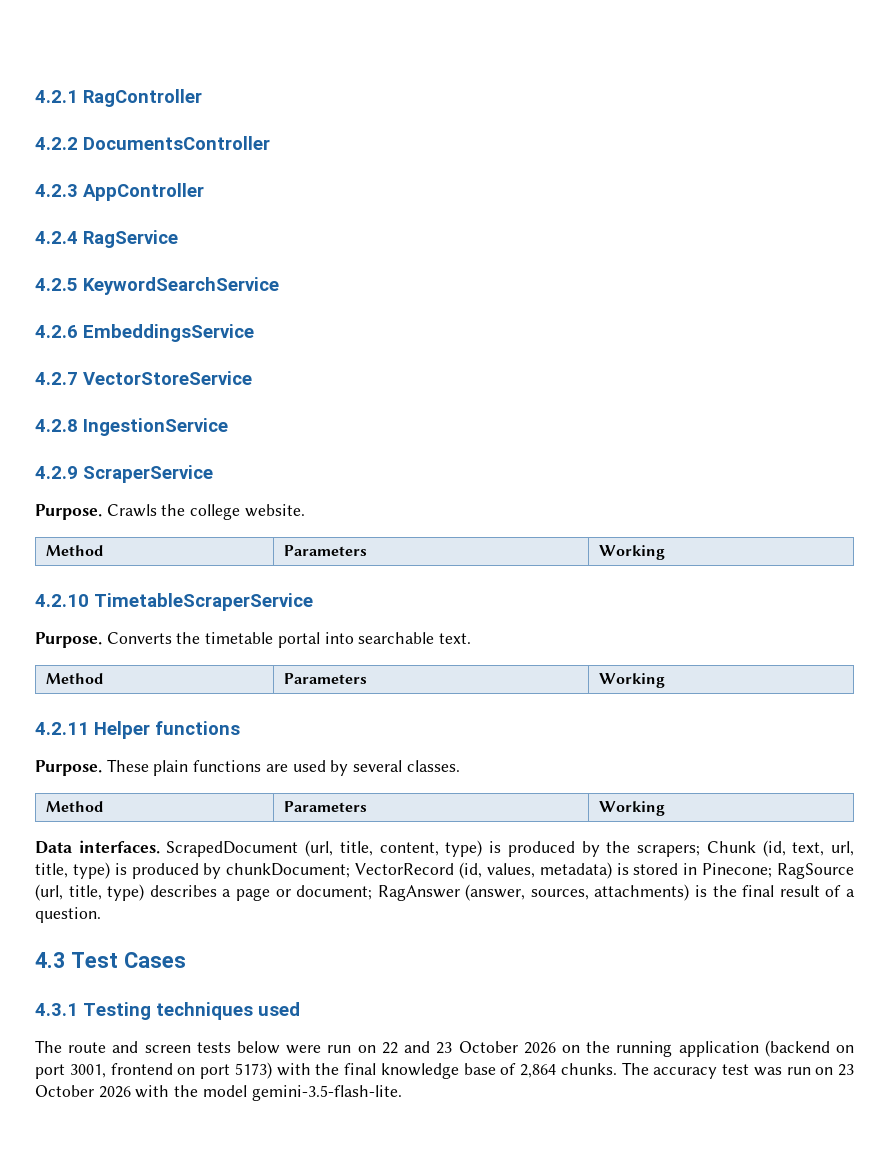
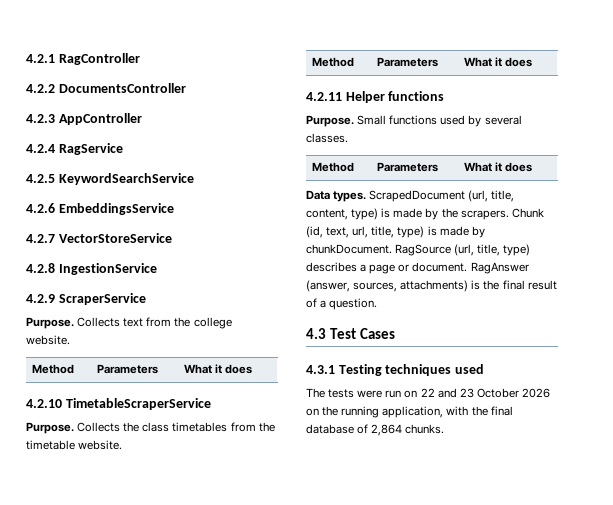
- Crawls the college website.
- Method | Parameters | Working
+ Collects text from the college website.
+ Method | Parameters | What it does
- Converts the timetable portal into searchable text.
- Method | Parameters | Working
+ Collects the class timetables from the timetable website.
+ Method | Parameters | What it does
- These plain functions are used by several classes.
- Method | Parameters | Working
+ Small functions used by several classes.
+ Method | Parameters | What it does
- Data interfaces.
+ Data types.
- ScrapedDocument (url, title, content, type) is produced by the scrapers; Chunk (id, text, url, title, type) is produced by chunkDocument; VectorRecord (id, values, metadata) is stored in Pinecone; RagSource (url, title, type) describes a page or document; RagAnswer (answer, sources, attachments) is the final result of a question.
+ ScrapedDocument (url, title, content, type) is made by the scrapers. Chunk (id, text, url, title, type) is made by chunkDocument. RagSource (url, title, type) describes a page or document. RagAnswer (answer, sources, attachments) is the final result of a question.
- The route and screen tests below were run on 22 and 23 October 2026 on the running application (backend on port 3001, frontend on port 5173) with the final knowledge base of 2,864 chunks. The accuracy test was run on 23 October 2026 with the model gemini-3.5-flash-lite.
+ The tests were run on 22 and 23 October 2026 on the running application, with the final database of 2,864 chunks.

